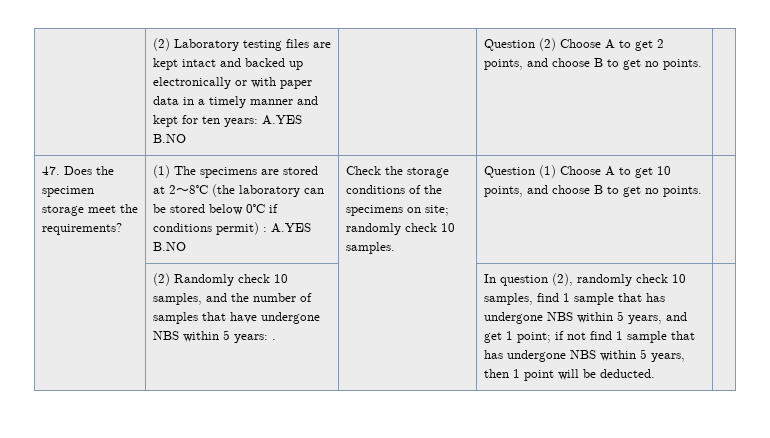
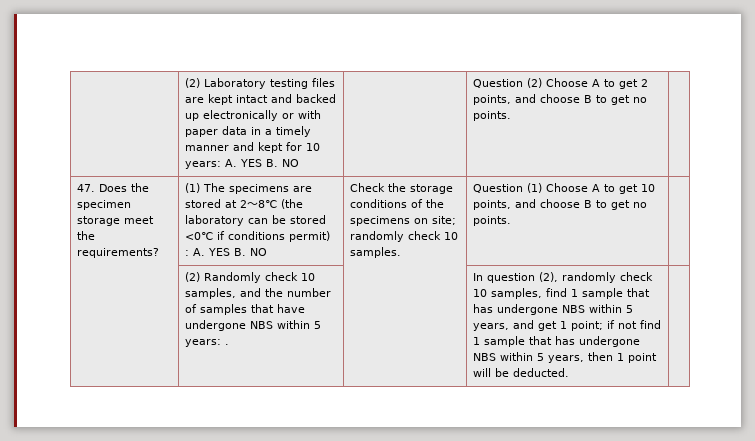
- (2) Laboratory testing files are kept intact and backed up electronically or with paper data in a timely manner and kept for ten years: A.YES B.NO
+ (2) Laboratory testing files are kept intact and backed up electronically or with paper data in a timely manner and kept for 10 years: A. YES B. NO
- (1) The specimens are stored at 2～8℃ (the laboratory can be stored below 0℃ if conditions permit) : A.YES B.NO
+ (1) The specimens are stored at 2～8℃ (the laboratory can be stored <0℃ if conditions permit) : A. YES B. NO

